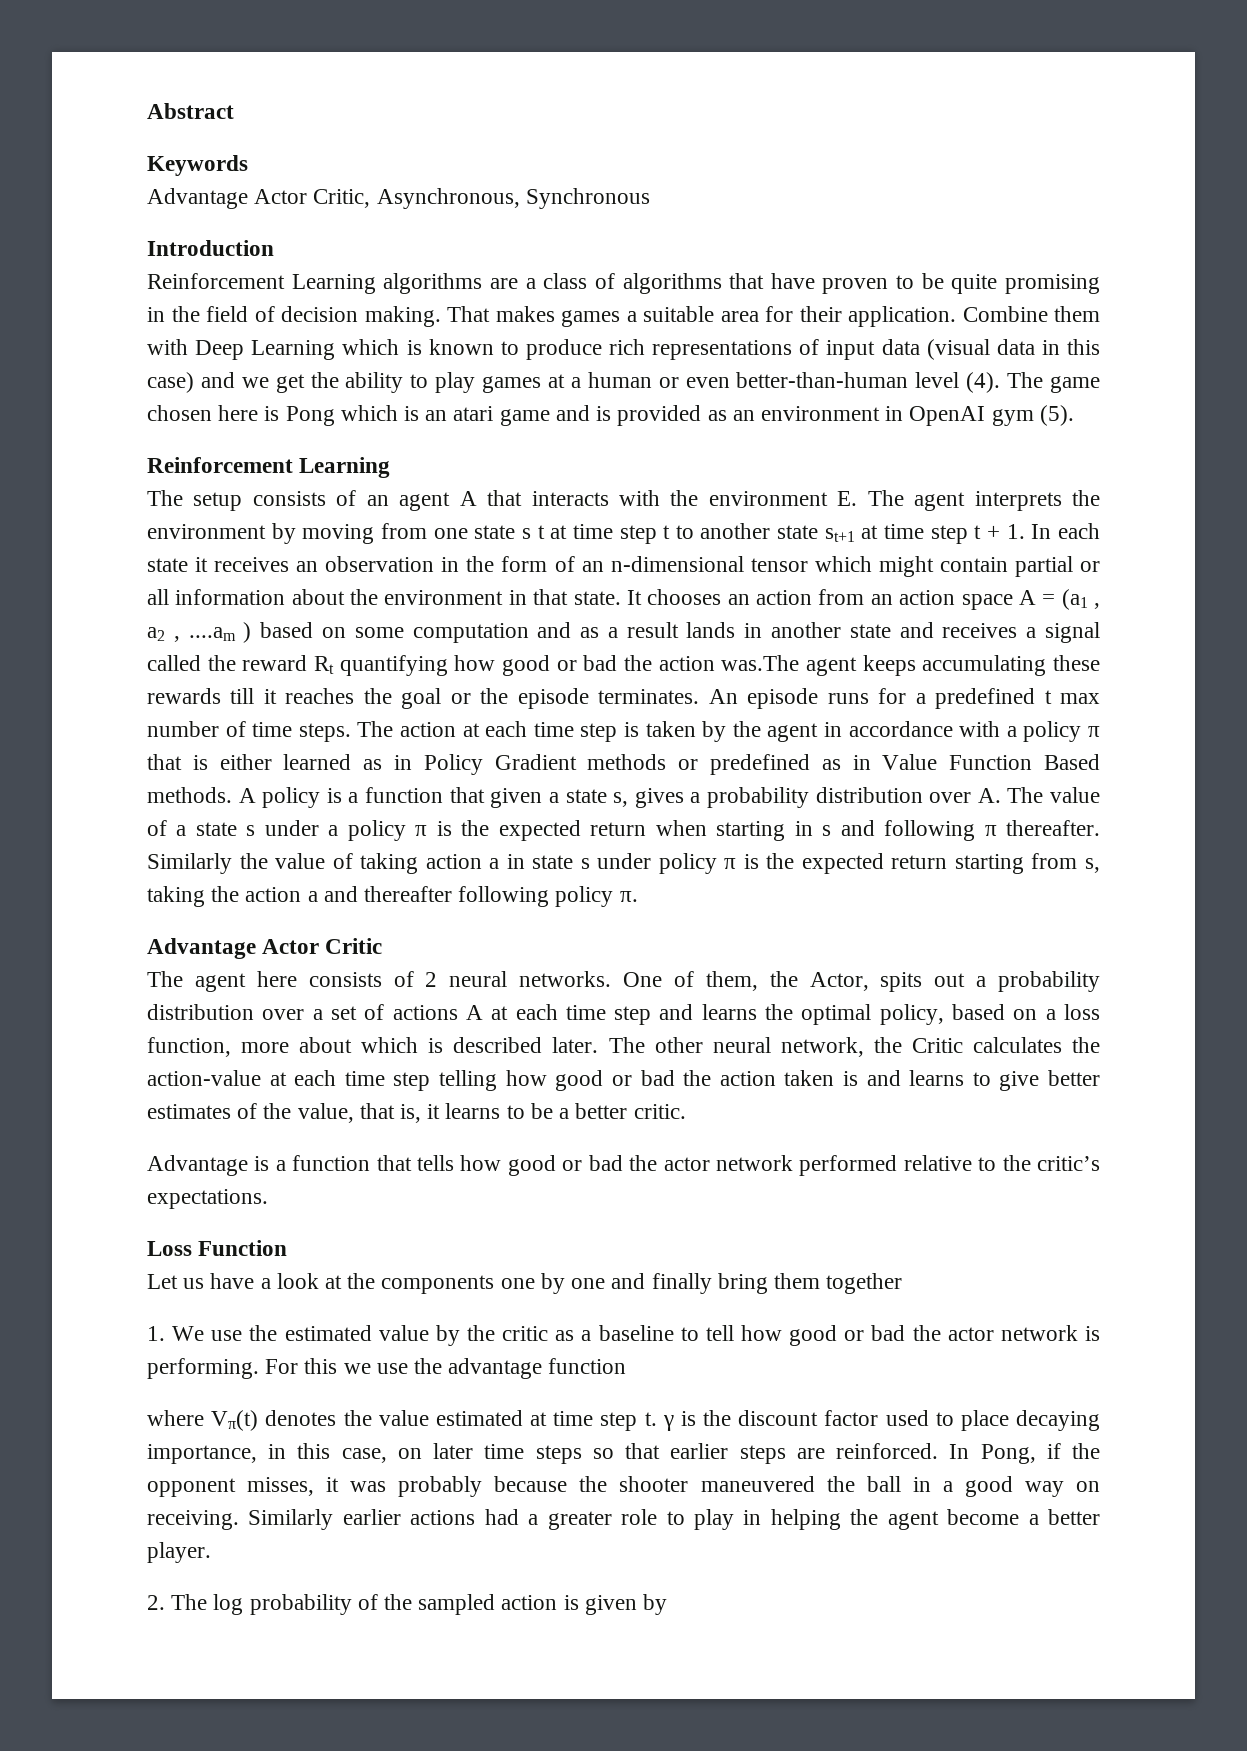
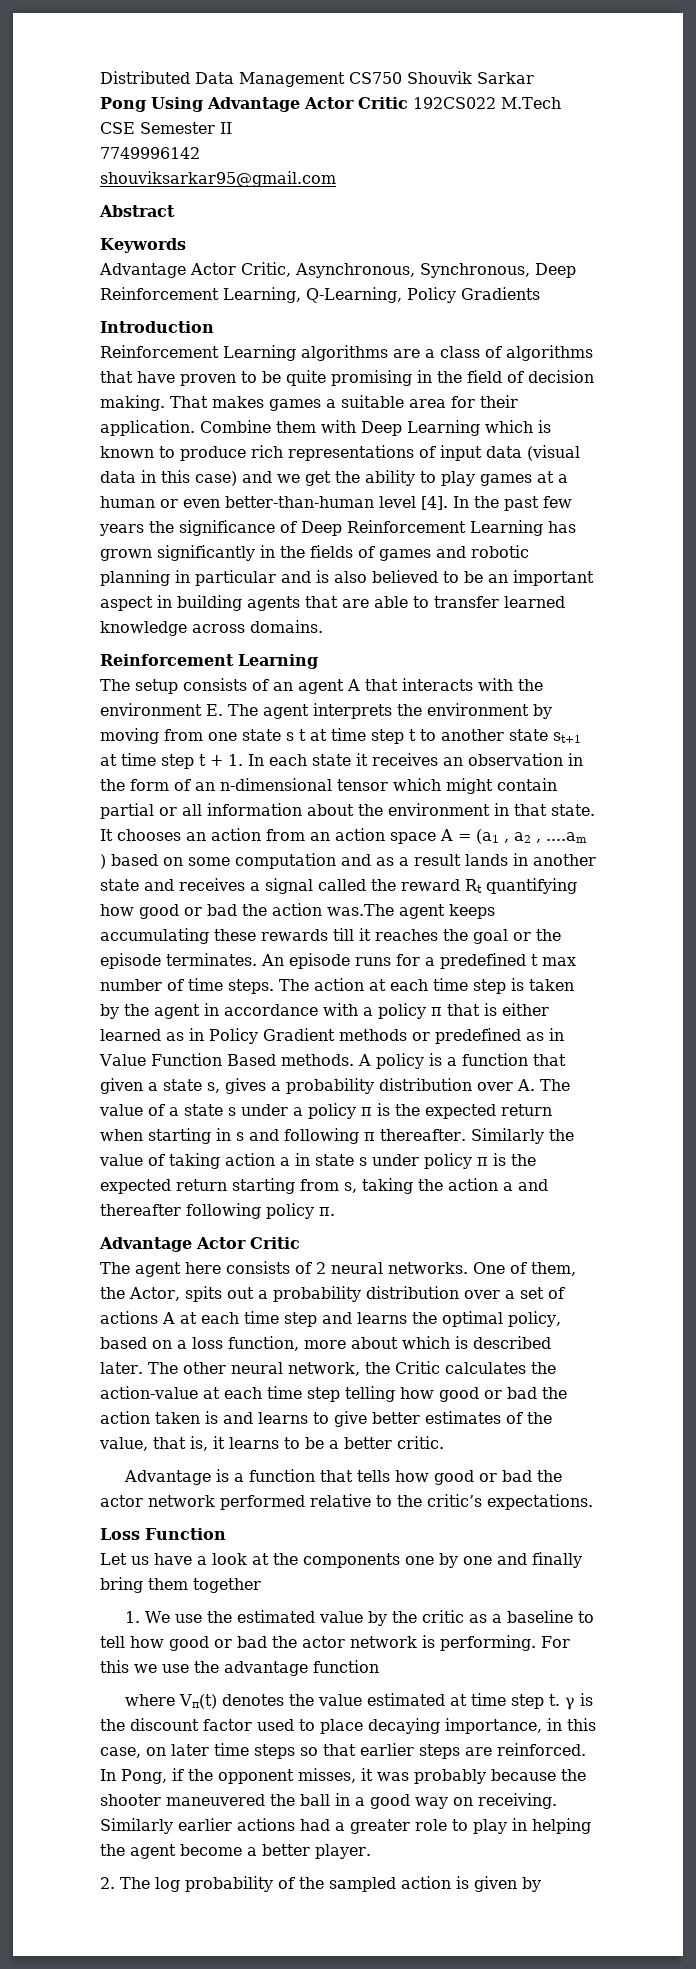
+ Distributed Data Management CS750 Shouvik Sarkar
+ Pong Using Advantage Actor Critic 192CS022 M.Tech CSE Semester II
+ 7749996142
+ shouviksarkar95@gmail.com
- Advantage Actor Critic, Asynchronous, Synchronous
+ Advantage Actor Critic, Asynchronous, Synchronous, Deep Reinforcement Learning, Q-Learning, Policy Gradients
- Combine them with Deep Learning which is known to produce rich representations of input data (visual data in this case) and we get the ability to play games at a human or even better-than-human level (4). The game chosen here is Pong which is an atari game and is provided as an environment in OpenAI gym (5).
+ Combine them with Deep Learning which is known to produce rich representations of input data (visual data in this case) and we get the ability to play games at a human or even better-than-human level [4]. In the past few years the significance of Deep Reinforcement Learning has grown significantly in the fields of games and robotic planning in particular and is also believed to be an important aspect in building agents that are able to transfer learned knowledge across domains.

